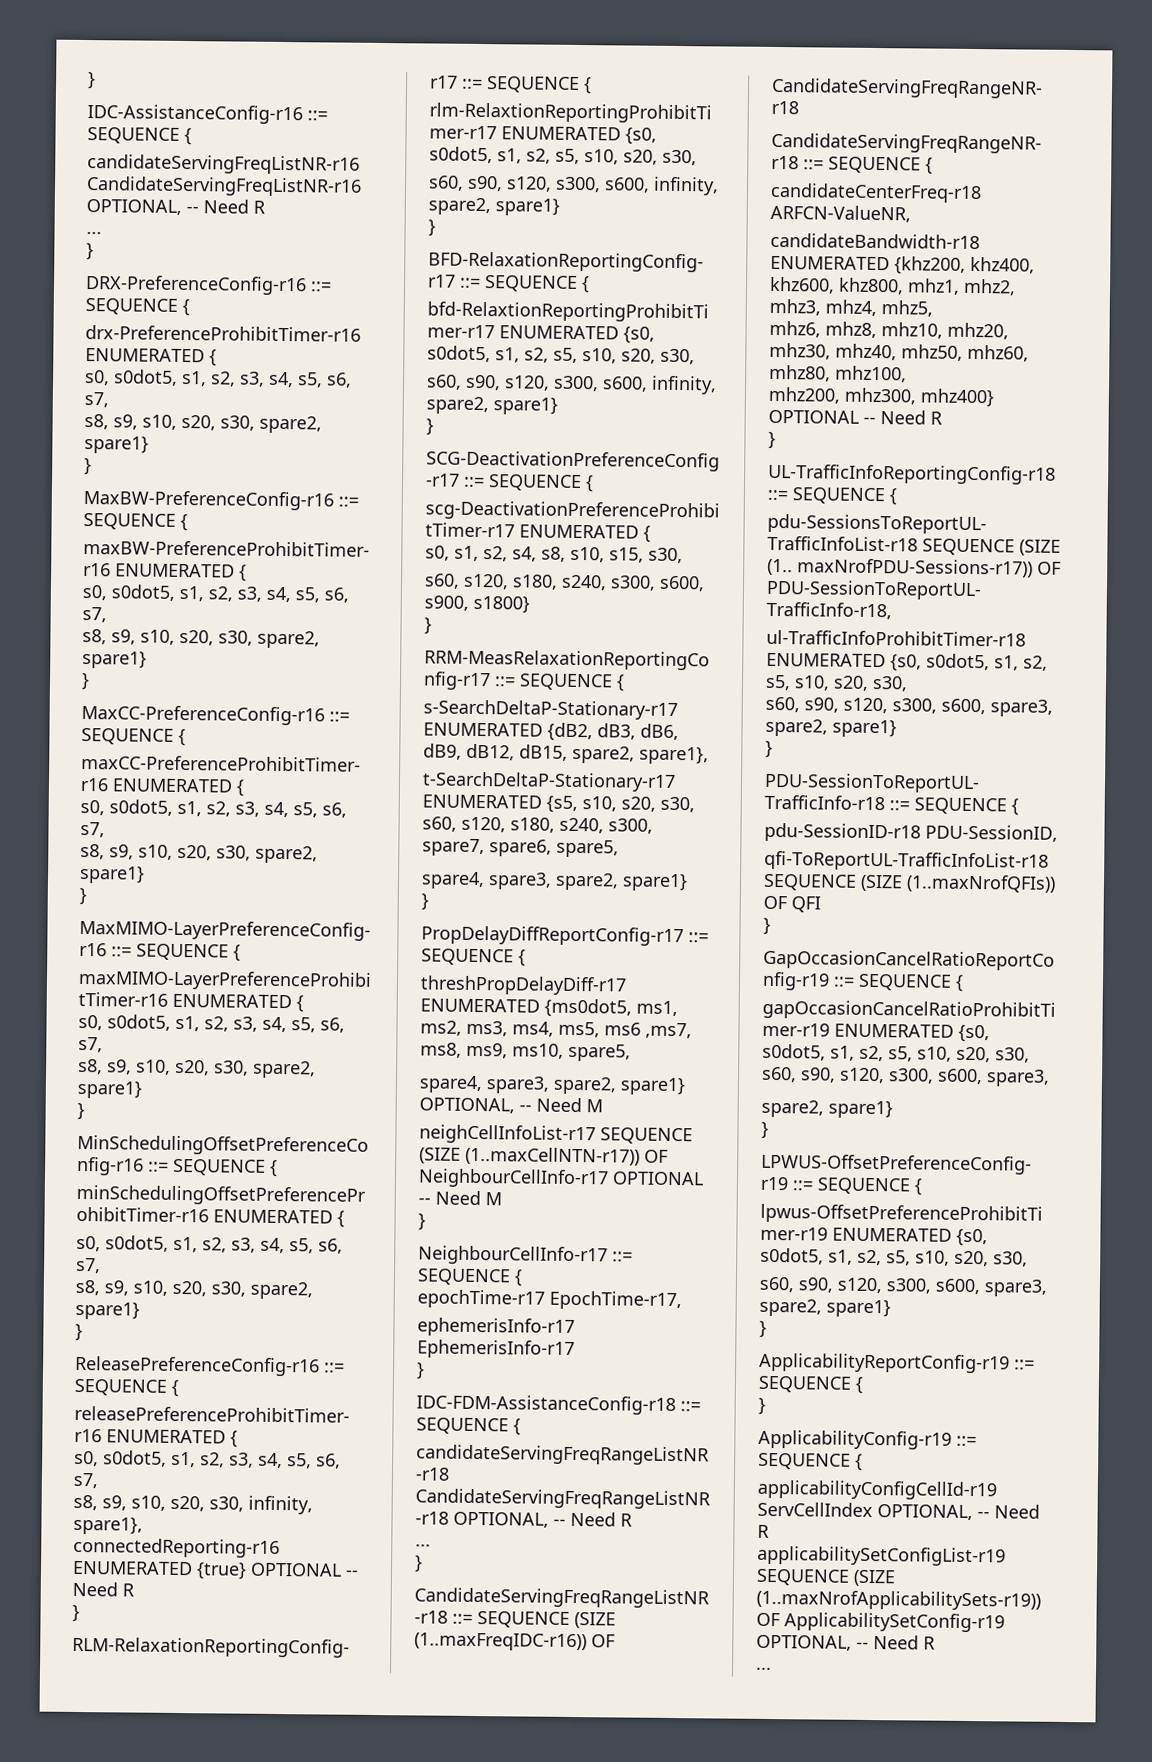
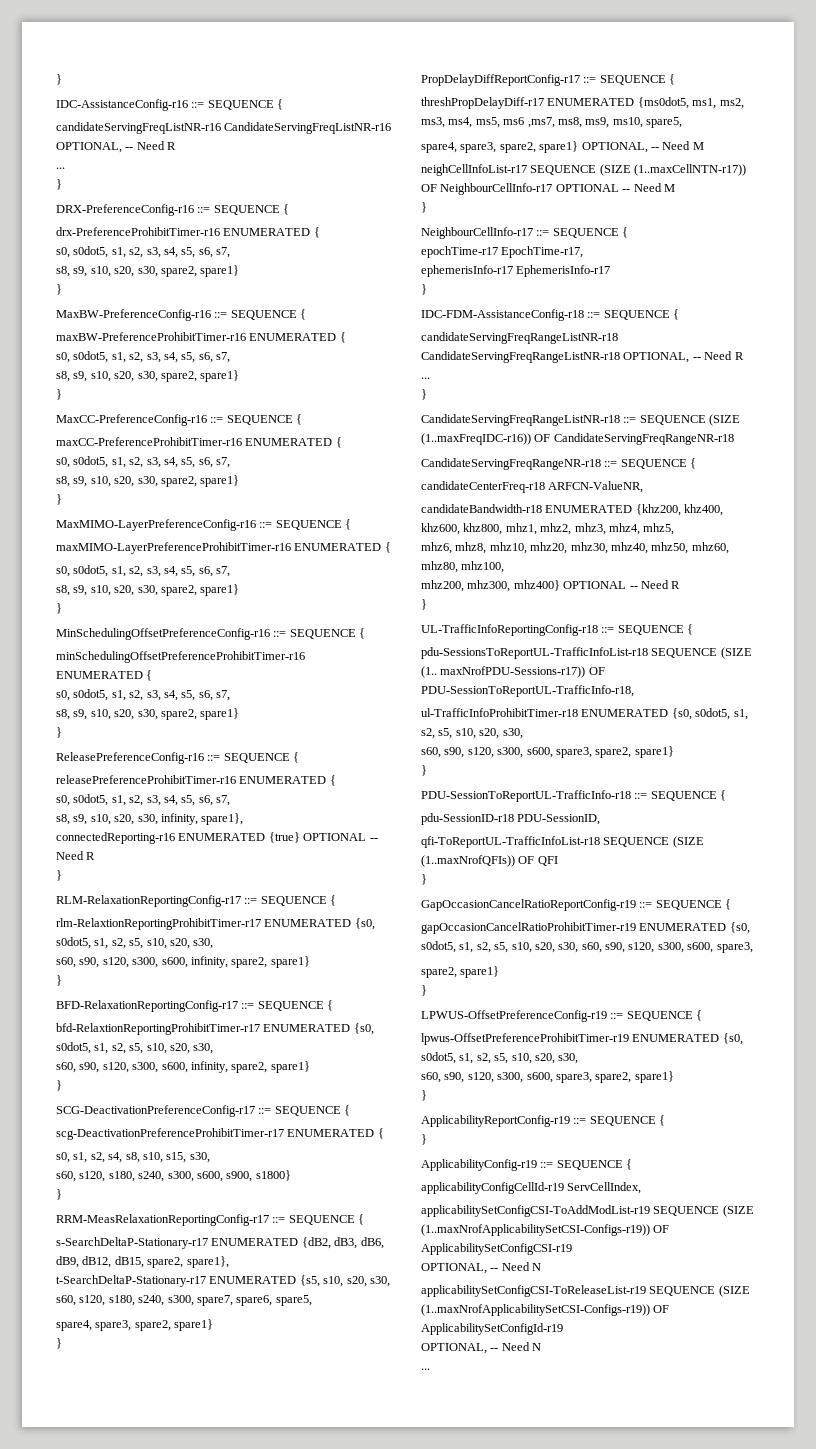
- applicabilityConfigCellId-r19 ServCellIndex OPTIONAL, -- Need R
- applicabilitySetConfigList-r19 SEQUENCE (SIZE (1..maxNrofApplicabilitySets-r19)) OF ApplicabilitySetConfig-r19 OPTIONAL, -- Need R
+ applicabilityConfigCellId-r19 ServCellIndex,
+ applicabilitySetConfigCSI-ToAddModList-r19 SEQUENCE (SIZE (1..maxNrofApplicabilitySetCSI-Configs-r19)) OF ApplicabilitySetConfigCSI-r19
+ OPTIONAL, -- Need N
+ applicabilitySetConfigCSI-ToReleaseList-r19 SEQUENCE (SIZE (1..maxNrofApplicabilitySetCSI-Configs-r19)) OF ApplicabilitySetConfigId-r19
+ OPTIONAL, -- Need N

